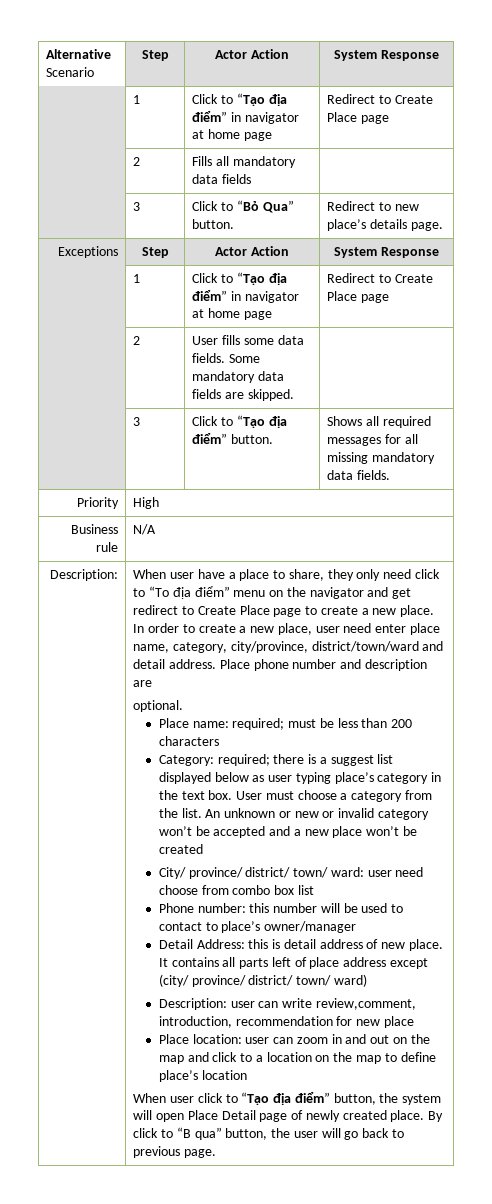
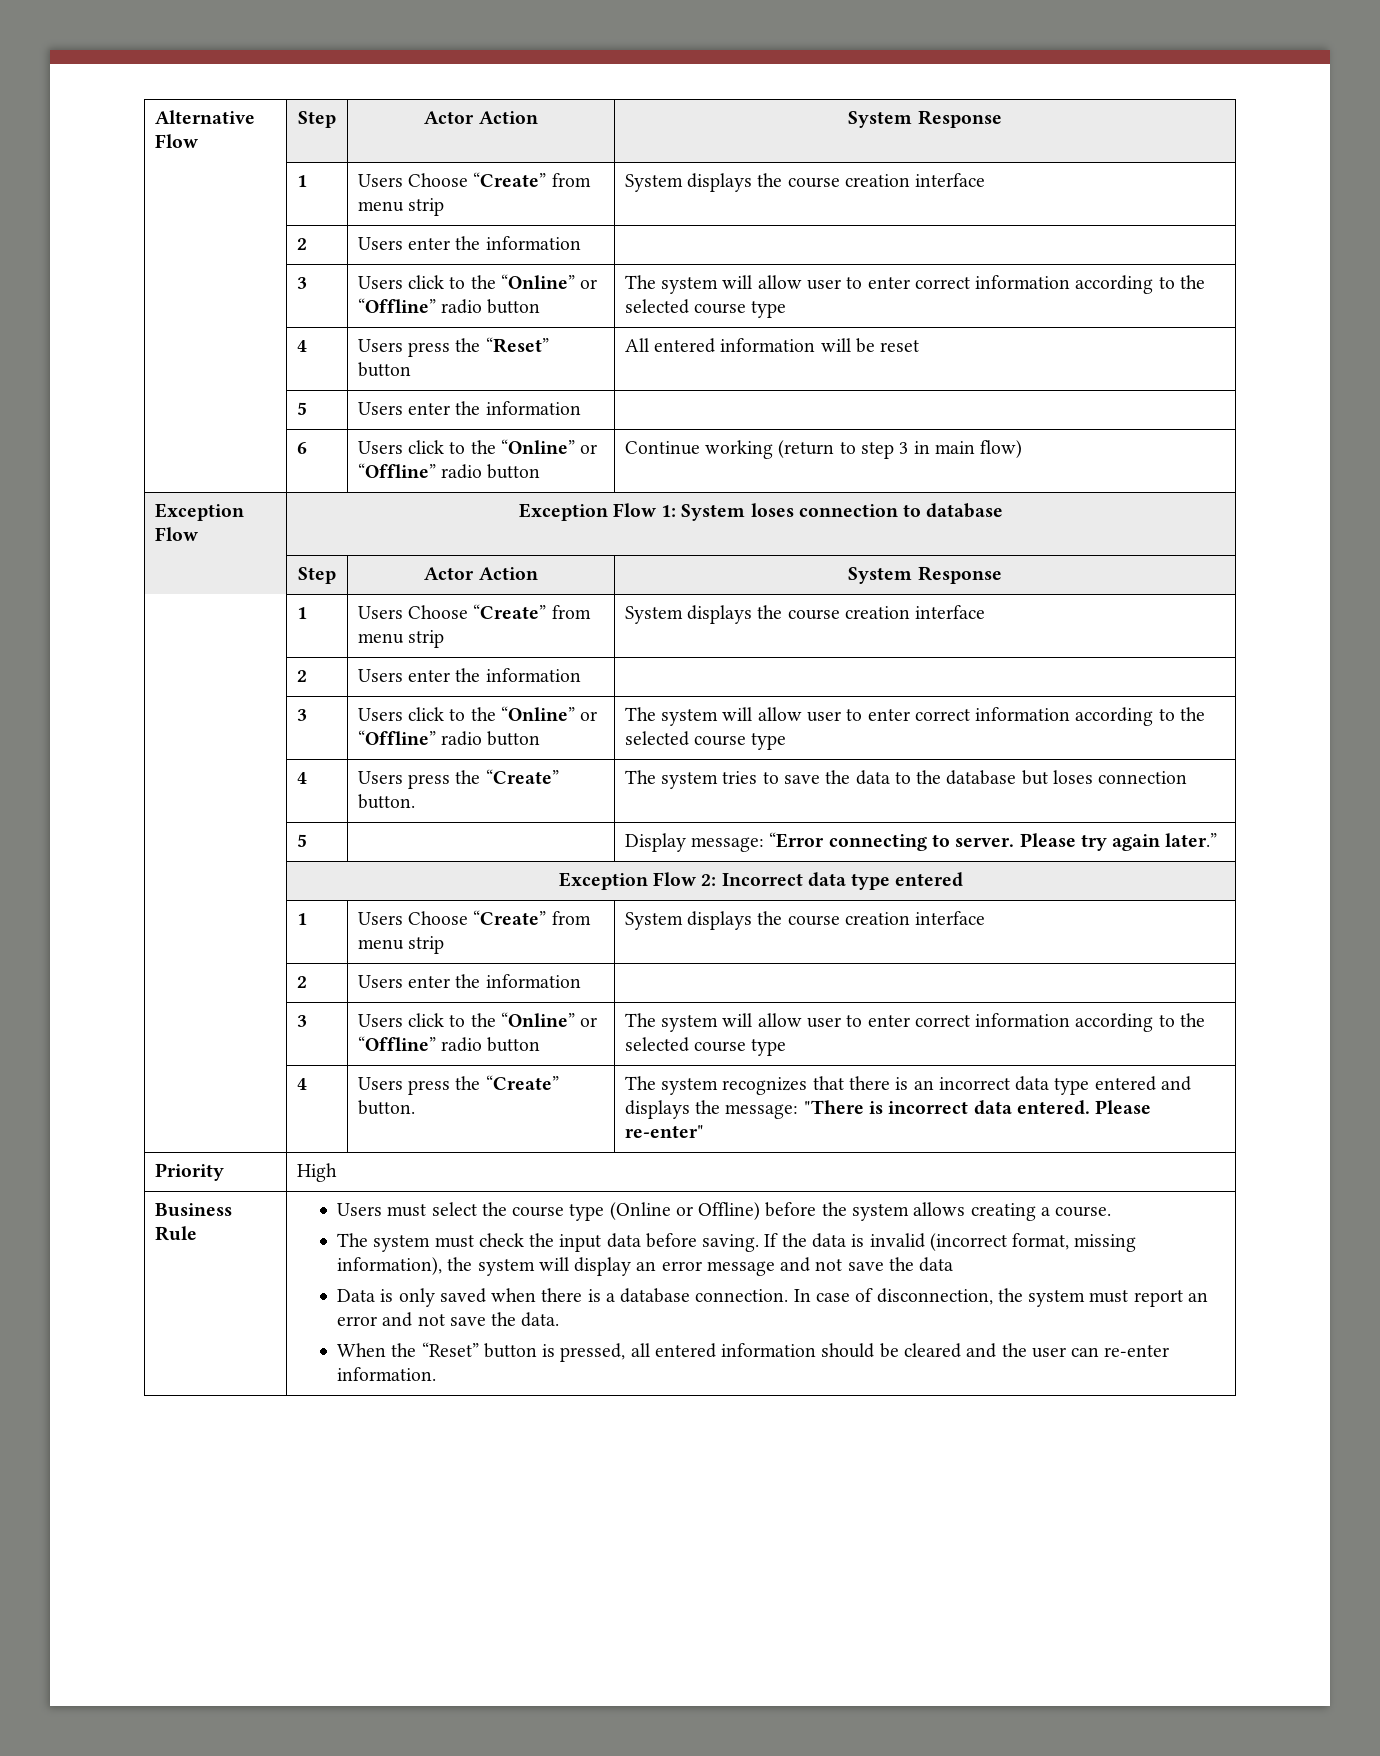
- Alternative Scenario | Step | Actor Action | System Response
- | 1 | Click to “Tạo địa điểm” in navigator at home page | Redirect to Create Place page
- | 2 | Fills all mandatory data fields |
- | 3 | Click to “Bỏ Qua” button. | Redirect to new place’s details page.
- Exceptions | Step | Actor Action | System Response
- | 1 | Click to “Tạo địa điểm” in navigator at home page | Redirect to Create Place page
- | 2 | User fills some data fields. Some mandatory data fields are skipped. |
- | 3 | Click to “Tạo địa điểm” button. | Shows all required messages for all missing mandatory data fields.
+ Alternative Flow | Step | Actor Action | System Response
+ | 1 | Users Choose “Create” from menu strip | System displays the course creation interface
+ | 2 | Users enter the information |
+ | 3 | Users click to the “Online” or “Offline” radio button | The system will allow user to enter correct information according to the selected course type
+ | 4 | Users press the “Reset” button | All entered information will be reset
+ | 5 | Users enter the information |
+ | 6 | Users click to the “Online” or “Offline” radio button | Continue working (return to step 3 in main flow)
+ Exception Flow | Exception Flow 1: System loses connection to database
+ | Step | Actor Action | System Response
+ | 1 | Users Choose “Create” from menu strip | System displays the course creation interface
+ | 2 | Users enter the information |
+ | 3 | Users click to the “Online” or “Offline” radio button | The system will allow user to enter correct information according to the selected course type
+ | 4 | Users press the “Create” button. | The system tries to save the data to the database but loses connection
+ | 5 | | Display message: “Error connecting to server. Please try again later.”
+ | Exception Flow 2: Incorrect data type entered
+ | 1 | Users Choose “Create” from menu strip | System displays the course creation interface
+ | 2 | Users enter the information |
+ | 3 | Users click to the “Online” or “Offline” radio button | The system will allow user to enter correct information according to the selected course type
+ | 4 | Users press the “Create” button. | The system recognizes that there is an incorrect data type entered and displays the message: "There is incorrect data entered. Please re-enter"
  Priority | High
- Business rule | N/A
- Description: | When user have a place to share, they only need click to “To địa điểm” menu on the navigator and get redirect to Create Place page to create a new place. In order to create a new place, user need enter place name, category, city/province, district/town/ward and detail address. Place phone number and description are
- optional.
- Place name: required; must be less than 200 characters
- Category: required; there is a suggest list displayed below as user typing place’s category in the text box. User must choose a category from the list. An unknown or new or invalid category won’t be accepted and a new place won’t be created
- City/ province/ district/ town/ ward: user need choose from combo box list
- Phone number: this number will be used to contact to place’s owner/manager
- Detail Address: this is detail address of new place. It contains all parts left of place address except (city/ province/ district/ town/ ward)
- Description: user can write review,comment, introduction, recommendation for new place
- Place location: user can zoom in and out on the map and click to a location on the map to define place’s location
- When user click to “Tạo địa điểm” button, the system will open Place Detail page of newly created place. By click to “B qua” button, the user will go back to previous page.
+ Business Rule | Users must select the course type (Online or Offline) before the system allows creating a course.
+ The system must check the input data before saving. If the data is invalid (incorrect format, missing information), the system will display an error message and not save the data
+ Data is only saved when there is a database connection. In case of disconnection, the system must report an error and not save the data.
+ When the “Reset” button is pressed, all entered information should be cleared and the user can re-enter information.

